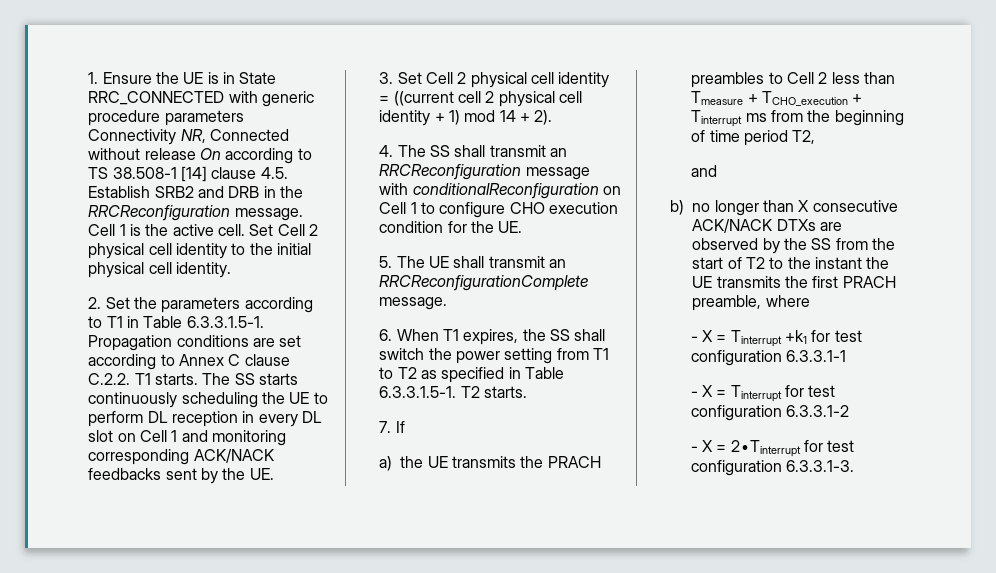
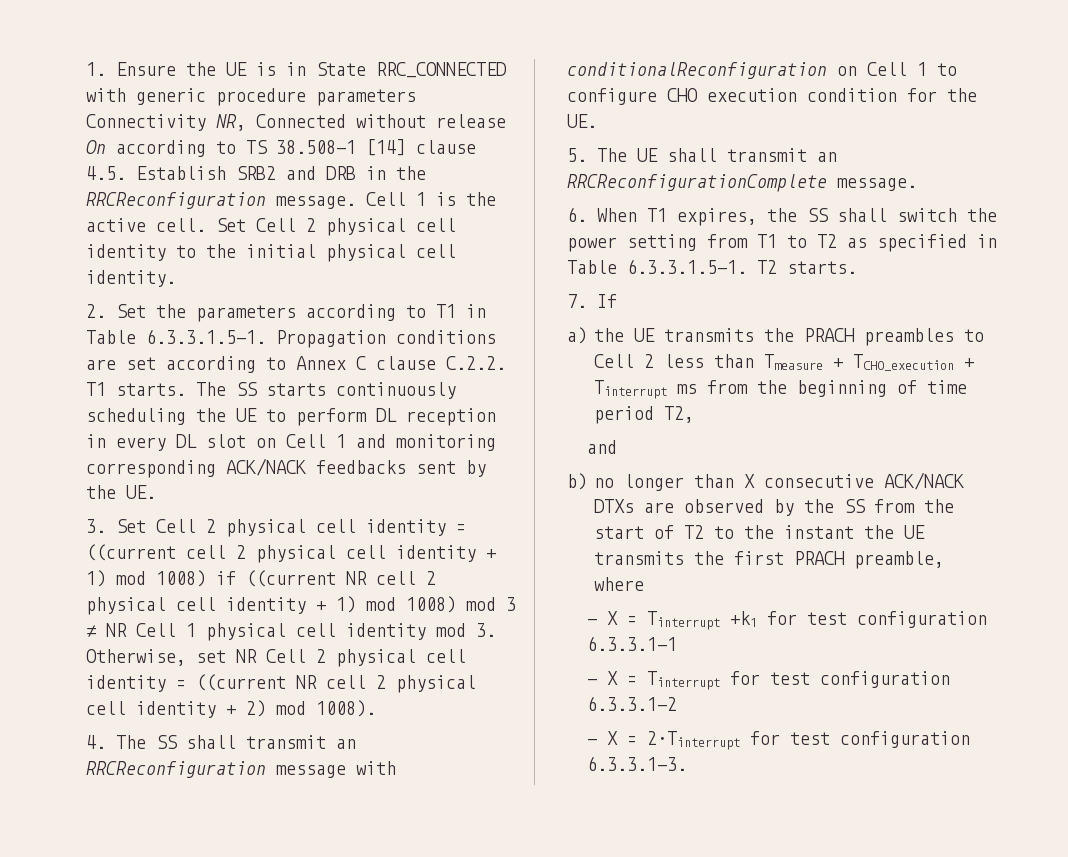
- 3. Set Cell 2 physical cell identity = ((current cell 2 physical cell identity + 1) mod 14 + 2).
+ 3. Set Cell 2 physical cell identity = ((current cell 2 physical cell identity + 1) mod 1008) if ((current NR cell 2 physical cell identity + 1) mod 1008) mod 3 ≠ NR Cell 1 physical cell identity mod 3. Otherwise, set NR Cell 2 physical cell identity = ((current NR cell 2 physical cell identity + 2) mod 1008).

